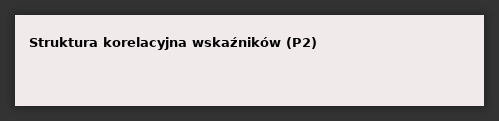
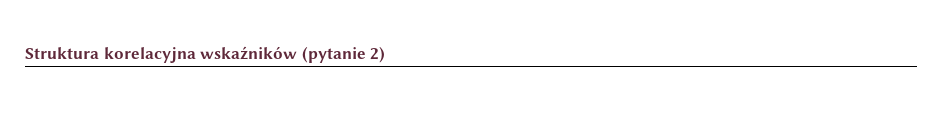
- Struktura korelacyjna wskaźników (P2)
+ Struktura korelacyjna wskaźników (pytanie 2)

